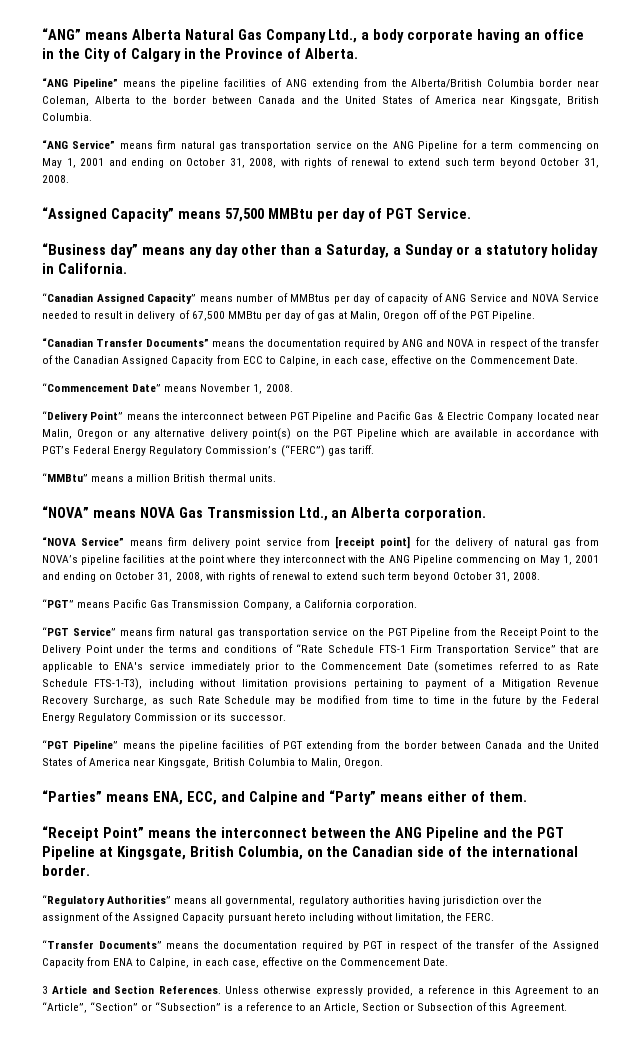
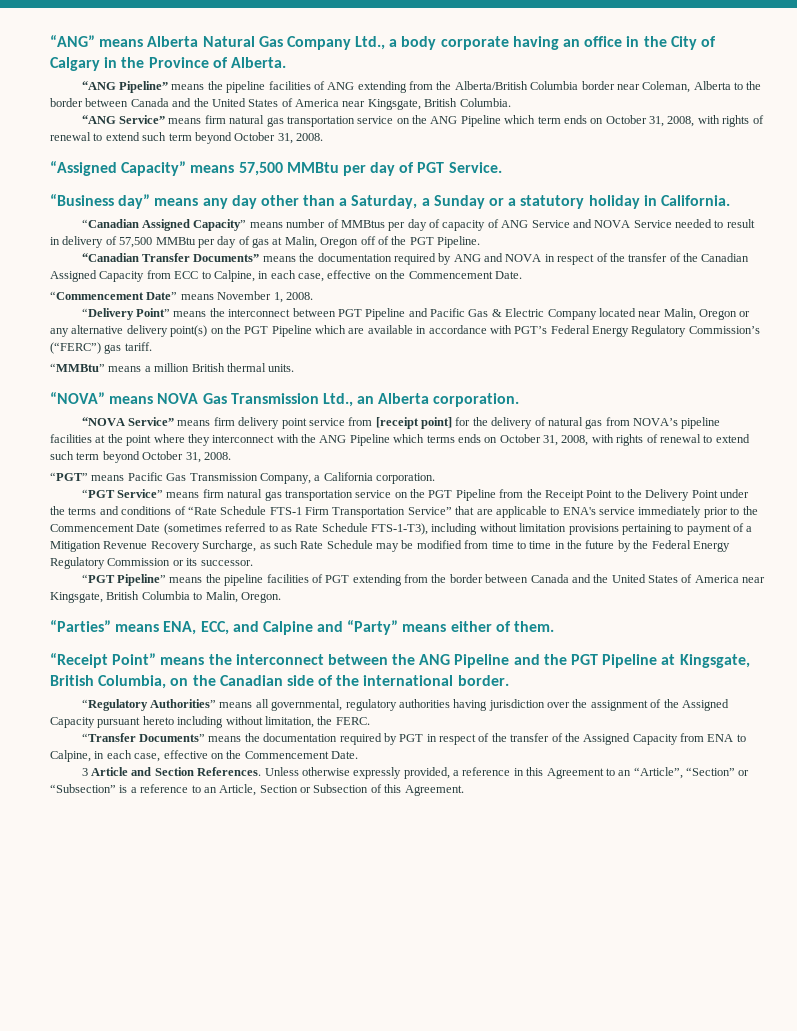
- “ANG Service” means firm natural gas transportation service on the ANG Pipeline for a term commencing on May 1, 2001 and ending on October 31, 2008, with rights of renewal to extend such term beyond October 31, 2008.
+ “ANG Service” means firm natural gas transportation service on the ANG Pipeline which term ends on October 31, 2008, with rights of renewal to extend such term beyond October 31, 2008.
- “Canadian Assigned Capacity” means number of MMBtus per day of capacity of ANG Service and NOVA Service needed to result in delivery of 67,500 MMBtu per day of gas at Malin, Oregon off of the PGT Pipeline.
+ “Canadian Assigned Capacity” means number of MMBtus per day of capacity of ANG Service and NOVA Service needed to result in delivery of 57,500 MMBtu per day of gas at Malin, Oregon off of the PGT Pipeline.
- “NOVA Service” means firm delivery point service from [receipt point] for the delivery of natural gas from NOVA’s pipeline facilities at the point where they interconnect with the ANG Pipeline commencing on May 1, 2001 and ending on October 31, 2008, with rights of renewal to extend such term beyond October 31, 2008.
+ “NOVA Service” means firm delivery point service from [receipt point] for the delivery of natural gas from NOVA’s pipeline facilities at the point where they interconnect with the ANG Pipeline which terms ends on October 31, 2008, with rights of renewal to extend such term beyond October 31, 2008.

